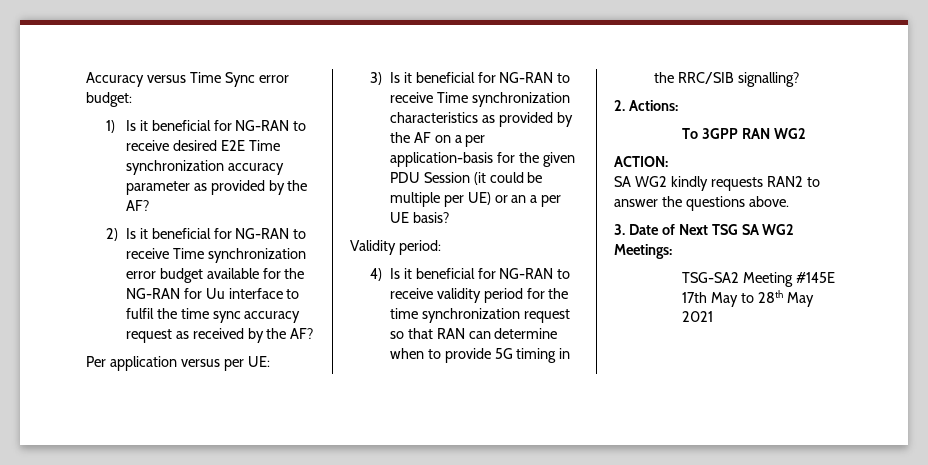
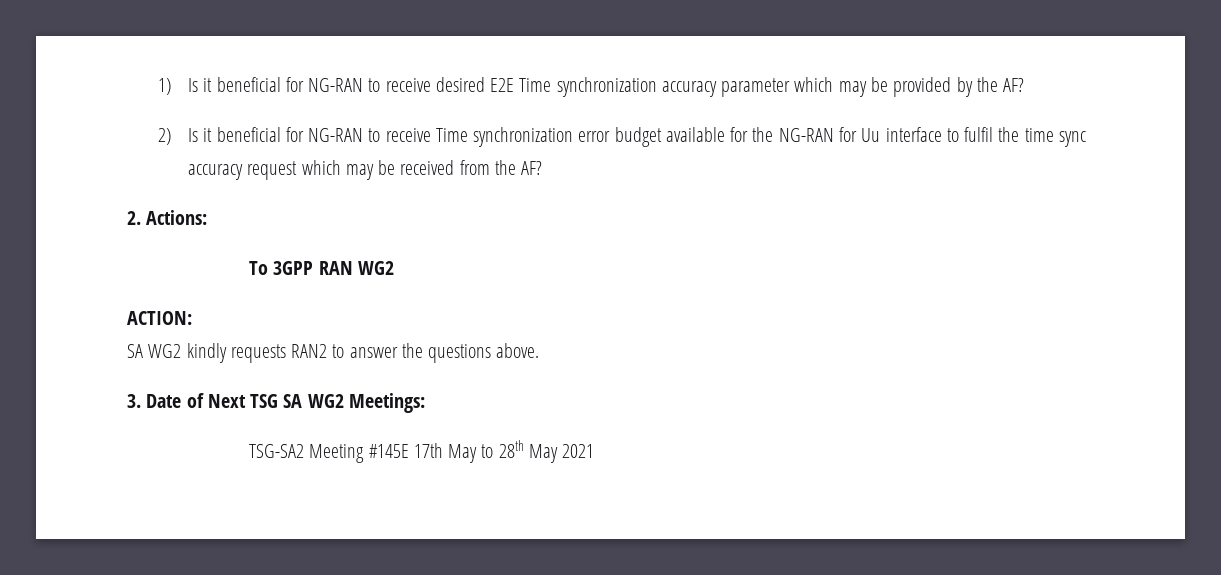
- Accuracy versus Time Sync error budget:
- 1) Is it beneficial for NG-RAN to receive desired E2E Time synchronization accuracy parameter as provided by the AF?
+ 1) Is it beneficial for NG-RAN to receive desired E2E Time synchronization accuracy parameter which may be provided by the AF?
- 2) Is it beneficial for NG-RAN to receive Time synchronization error budget available for the NG-RAN for Uu interface to fulfil the time sync accuracy request as received by the AF?
- Per application versus per UE:
- 3) Is it beneficial for NG-RAN to receive Time synchronization characteristics as provided by the AF on a per application-basis for the given PDU Session (it could be multiple per UE) or an a per UE basis?
- Validity period:
- 4) Is it beneficial for NG-RAN to receive validity period for the time synchronization request so that RAN can determine when to provide 5G timing in the RRC/SIB signalling?
+ 2) Is it beneficial for NG-RAN to receive Time synchronization error budget available for the NG-RAN for Uu interface to fulfil the time sync accuracy request which may be received from the AF?

